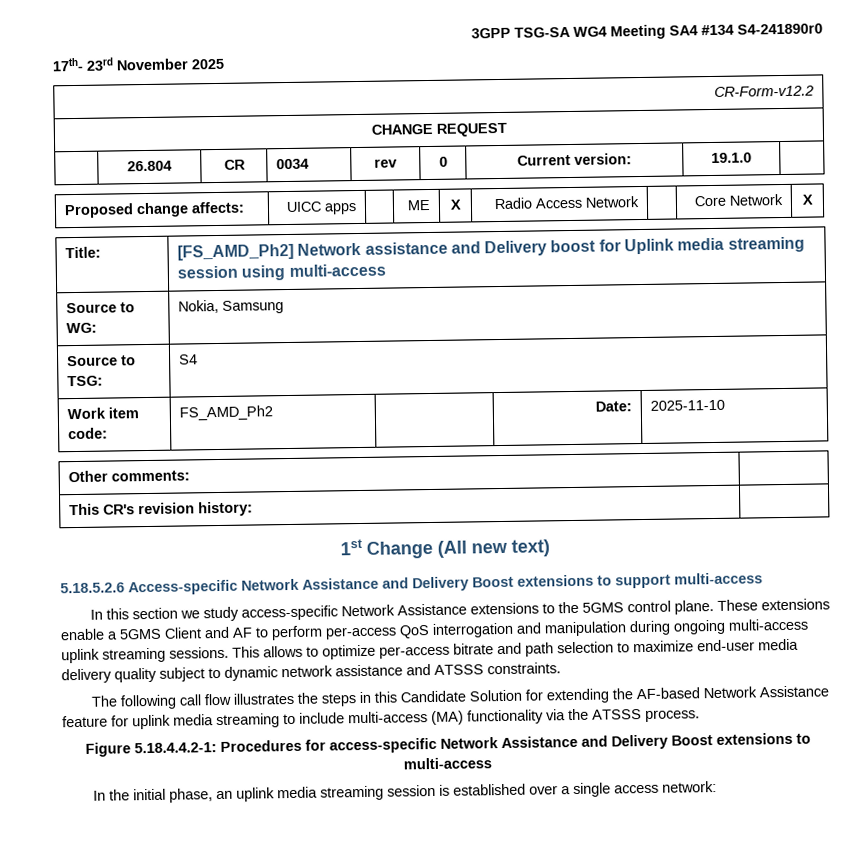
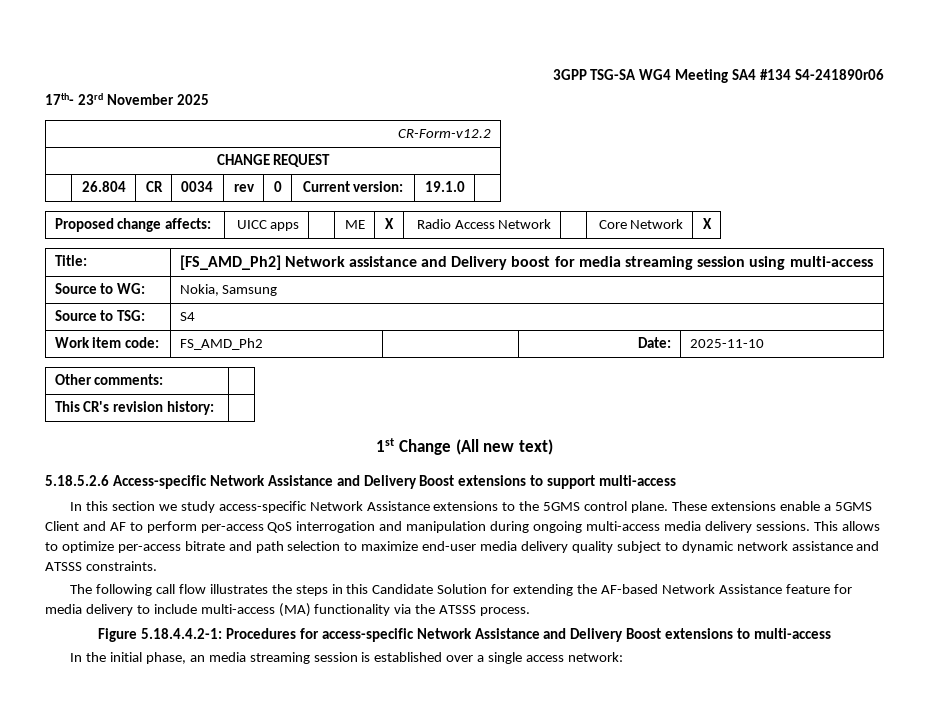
- 3GPP TSG-SA WG4 Meeting SA4 #134 S4-241890r0
+ 3GPP TSG-SA WG4 Meeting SA4 #134 S4-241890r06
- Title: | [FS_AMD_Ph2] Network assistance and Delivery boost for Uplink media streaming session using multi-access
+ Title: | [FS_AMD_Ph2] Network assistance and Delivery boost for media streaming session using multi-access
- These extensions enable a 5GMS Client and AF to perform per-access QoS interrogation and manipulation during ongoing multi-access uplink streaming sessions.
+ These extensions enable a 5GMS Client and AF to perform per-access QoS interrogation and manipulation during ongoing multi-access media delivery sessions.
- The following call flow illustrates the steps in this Candidate Solution for extending the AF-based Network Assistance feature for uplink media streaming to include multi-access (MA) functionality via the ATSSS process.
+ The following call flow illustrates the steps in this Candidate Solution for extending the AF-based Network Assistance feature for media delivery to include multi-access (MA) functionality via the ATSSS process.
- In the initial phase, an uplink media streaming session is established over a single access network:
+ In the initial phase, an media streaming session is established over a single access network:

